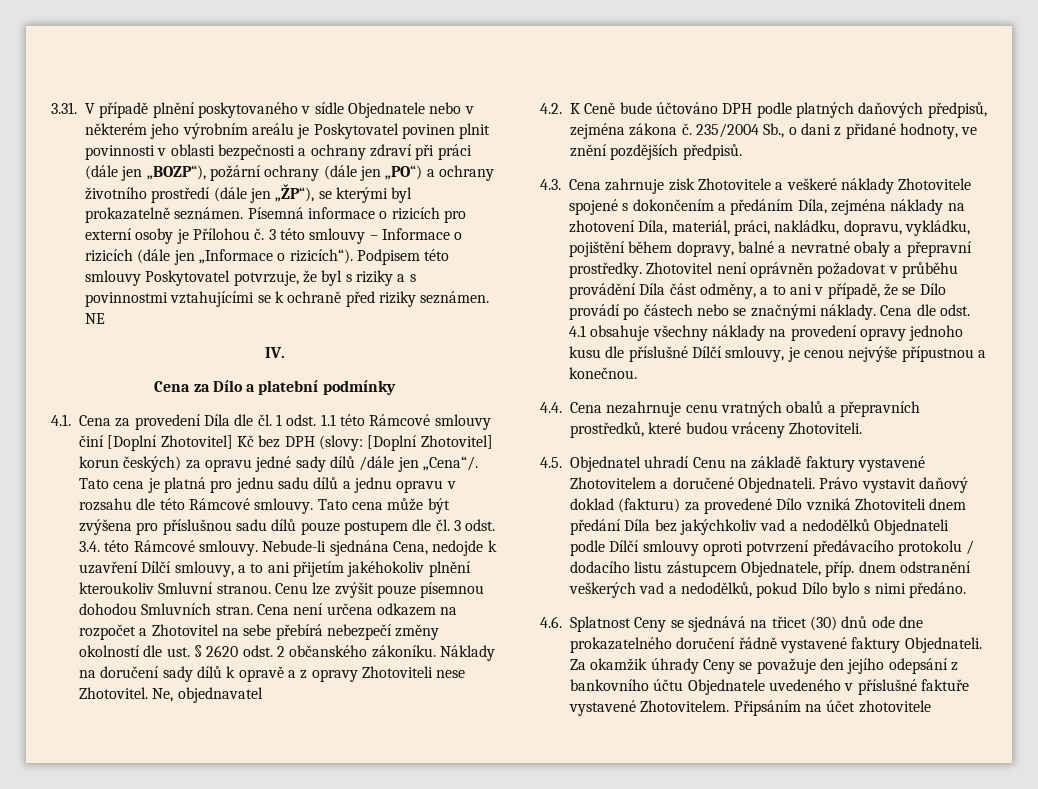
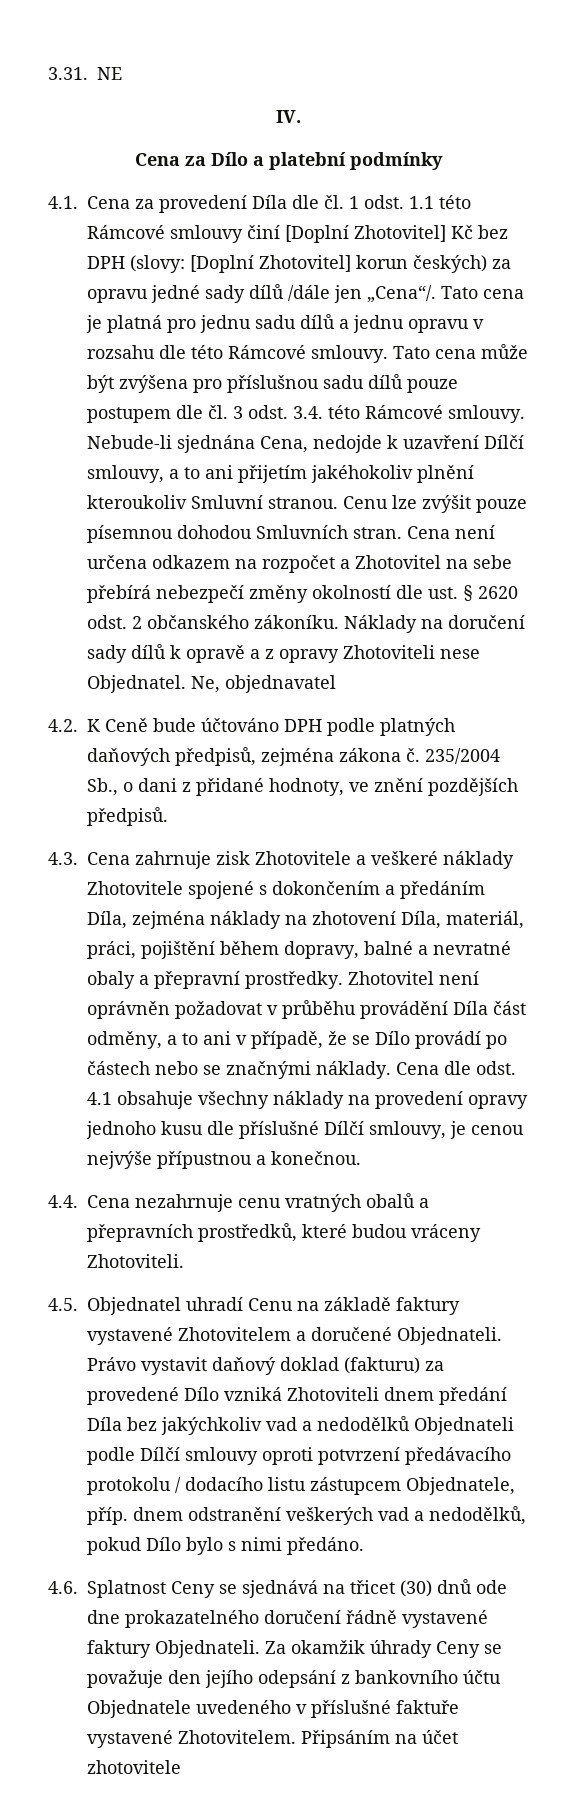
- 3.31. V případě plnění poskytovaného v sídle Objednatele nebo v některém jeho výrobním areálu je Poskytovatel povinen plnit povinnosti v oblasti bezpečnosti a ochrany zdraví při práci (dále jen „BOZP“), požární ochrany (dále jen „PO“) a ochrany životního prostředí (dále jen „ŽP“), se kterými byl prokazatelně seznámen. Písemná informace o rizicích pro externí osoby je Přílohou č. 3 této smlouvy – Informace o rizicích (dále jen „Informace o rizicích“). Podpisem této smlouvy Poskytovatel potvrzuje, že byl s riziky a s povinnostmi vztahujícími se k ochraně před riziky seznámen. NE
+ 3.31. NE
- Náklady na doručení sady dílů k opravě a z opravy Zhotoviteli nese Zhotovitel.
+ Náklady na doručení sady dílů k opravě a z opravy Zhotoviteli nese Objednatel.
- 4.3. Cena zahrnuje zisk Zhotovitele a veškeré náklady Zhotovitele spojené s dokončením a předáním Díla, zejména náklady na zhotovení Díla, materiál, práci, nakládku, dopravu, vykládku, pojištění během dopravy, balné a nevratné obaly a přepravní prostředky.
+ 4.3. Cena zahrnuje zisk Zhotovitele a veškeré náklady Zhotovitele spojené s dokončením a předáním Díla, zejména náklady na zhotovení Díla, materiál, práci, pojištění během dopravy, balné a nevratné obaly a přepravní prostředky.

